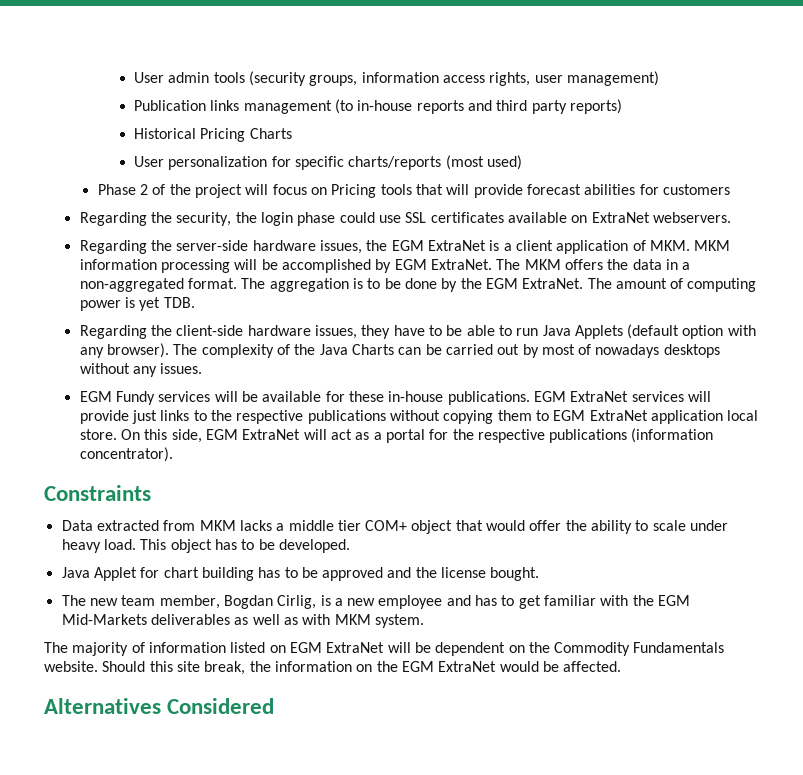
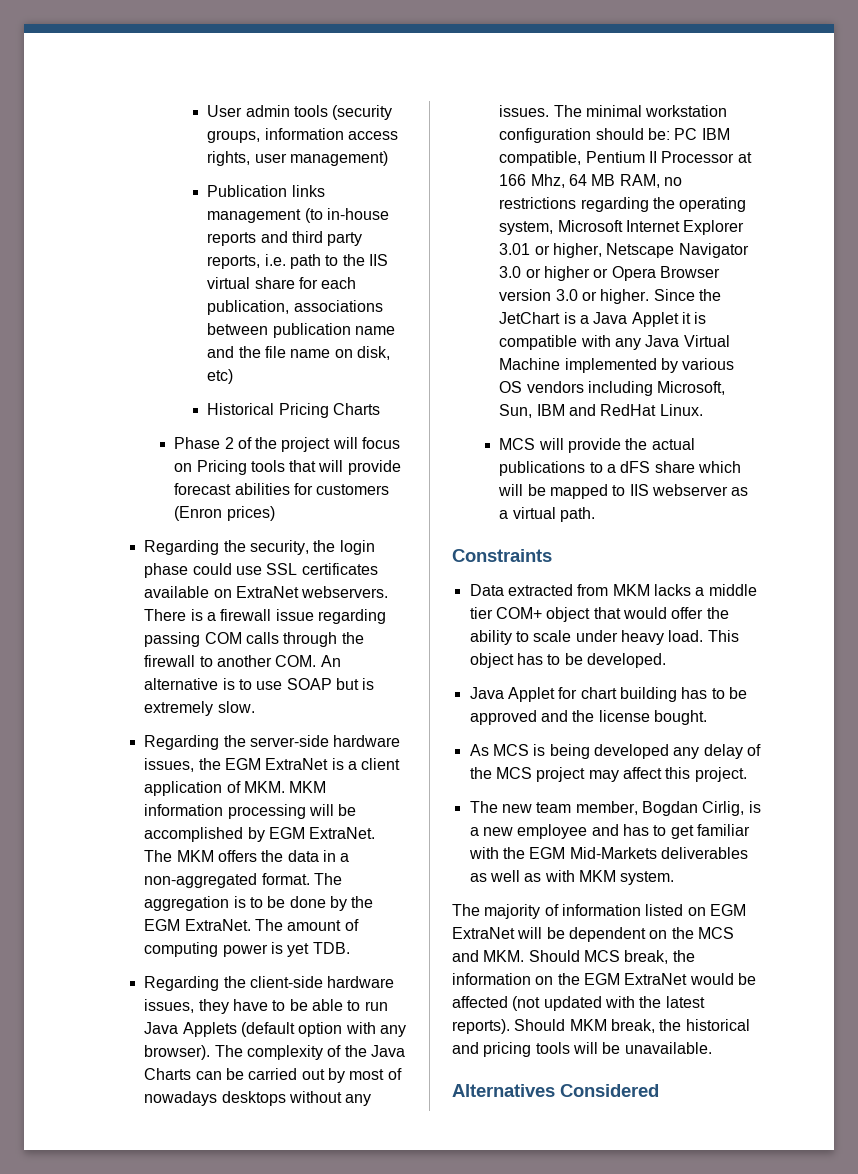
- Publication links management (to in-house reports and third party reports)
+ Publication links management (to in-house reports and third party reports, i.e. path to the IIS virtual share for each publication, associations between publication name and the file name on disk, etc)
  Historical Pricing Charts
- User personalization for specific charts/reports (most used)
- Phase 2 of the project will focus on Pricing tools that will provide forecast abilities for customers
+ Phase 2 of the project will focus on Pricing tools that will provide forecast abilities for customers (Enron prices)
+ There is a firewall issue regarding passing COM calls through the firewall to another COM. An alternative is to use SOAP but is extremely slow.
- The complexity of the Java Charts can be carried out by most of nowadays desktops without any issues.
- EGM Fundy services will be available for these in-house publications. EGM ExtraNet services will provide just links to the respective publications without copying them to EGM ExtraNet application local store. On this side, EGM ExtraNet will act as a portal for the respective publications (information concentrator).
+ The complexity of the Java Charts can be carried out by most of nowadays desktops without any issues. The minimal workstation configuration should be: PC IBM compatible, Pentium II Processor at 166 Mhz, 64 MB RAM, no restrictions regarding the operating system, Microsoft Internet Explorer 3.01 or higher, Netscape Navigator 3.0 or higher or Opera Browser version 3.0 or higher. Since the JetChart is a Java Applet it is compatible with any Java Virtual Machine implemented by various OS vendors including Microsoft, Sun, IBM and RedHat Linux.
+ MCS will provide the actual publications to a dFS share which will be mapped to IIS webserver as a virtual path.
+ As MCS is being developed any delay of the MCS project may affect this project.
- The majority of information listed on EGM ExtraNet will be dependent on the Commodity Fundamentals website. Should this site break, the information on the EGM ExtraNet would be affected.
+ The majority of information listed on EGM ExtraNet will be dependent on the MCS and MKM. Should MCS break, the information on the EGM ExtraNet would be affected (not updated with the latest reports). Should MKM break, the historical and pricing tools will be unavailable.

